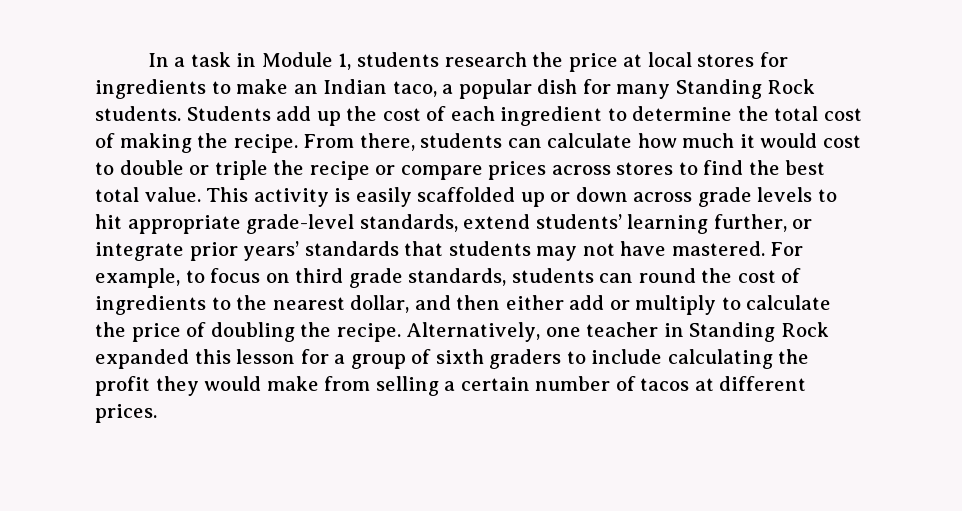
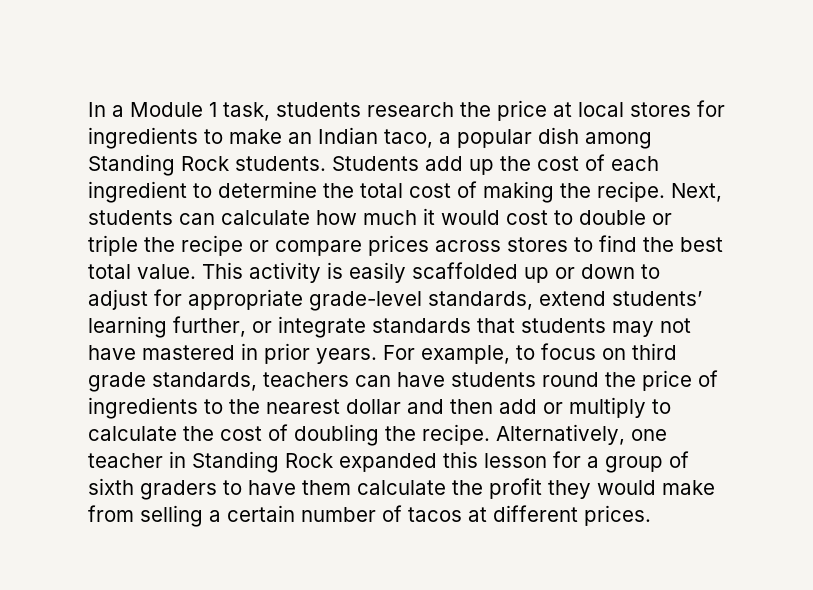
- In a task in Module 1, students research the price at local stores for ingredients to make an Indian taco, a popular dish for many Standing Rock students.
+ In a Module 1 task, students research the price at local stores for ingredients to make an Indian taco, a popular dish among Standing Rock students.
- From there, students can calculate how much it would cost to double or triple the recipe or compare prices across stores to find the best total value.
+ Next, students can calculate how much it would cost to double or triple the recipe or compare prices across stores to find the best total value.
- This activity is easily scaffolded up or down across grade levels to hit appropriate grade-level standards, extend students’ learning further, or integrate prior years’ standards that students may not have mastered.
+ This activity is easily scaffolded up or down to adjust for appropriate grade-level standards, extend students’ learning further, or integrate standards that students may not have mastered in prior years.
- For example, to focus on third grade standards, students can round the cost of ingredients to the nearest dollar, and then either add or multiply to calculate the price of doubling the recipe.
+ For example, to focus on third grade standards, teachers can have students round the price of ingredients to the nearest dollar and then add or multiply to calculate the cost of doubling the recipe.
- Alternatively, one teacher in Standing Rock expanded this lesson for a group of sixth graders to include calculating the profit they would make from selling a certain number of tacos at different prices.
+ Alternatively, one teacher in Standing Rock expanded this lesson for a group of sixth graders to have them calculate the profit they would make from selling a certain number of tacos at different prices.

